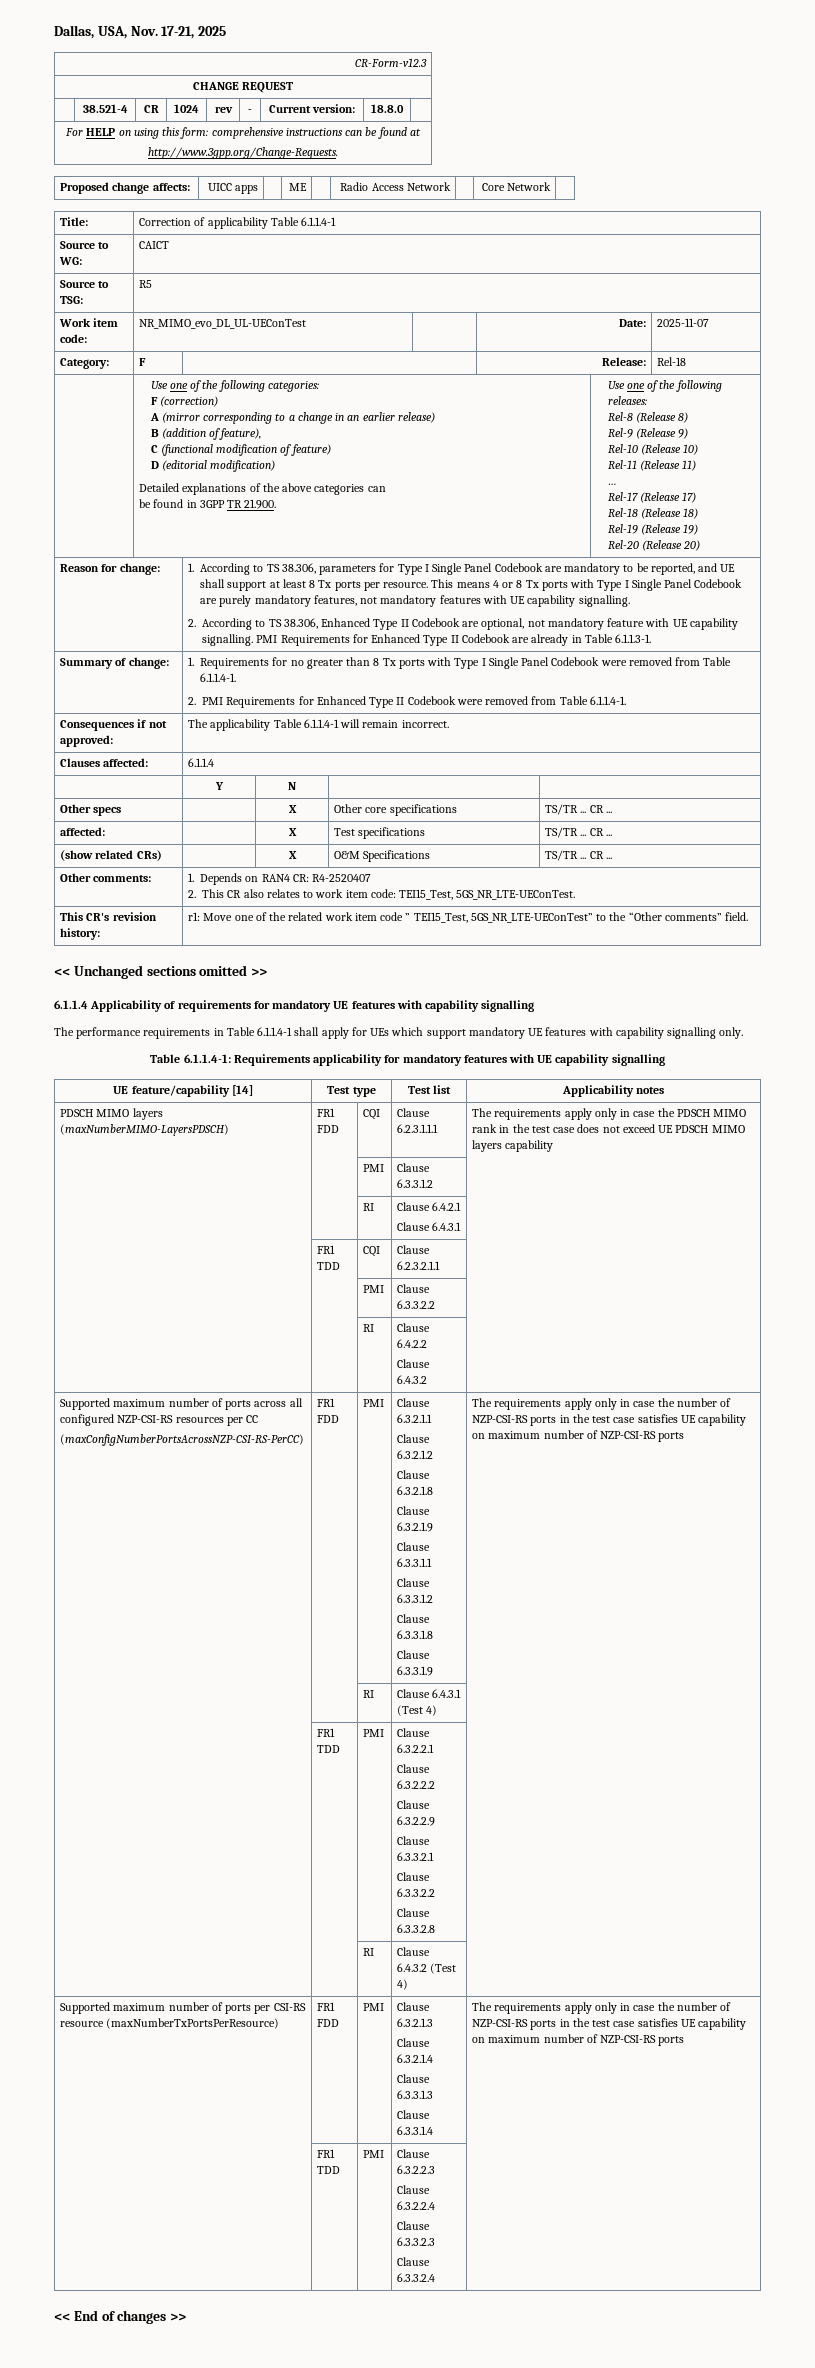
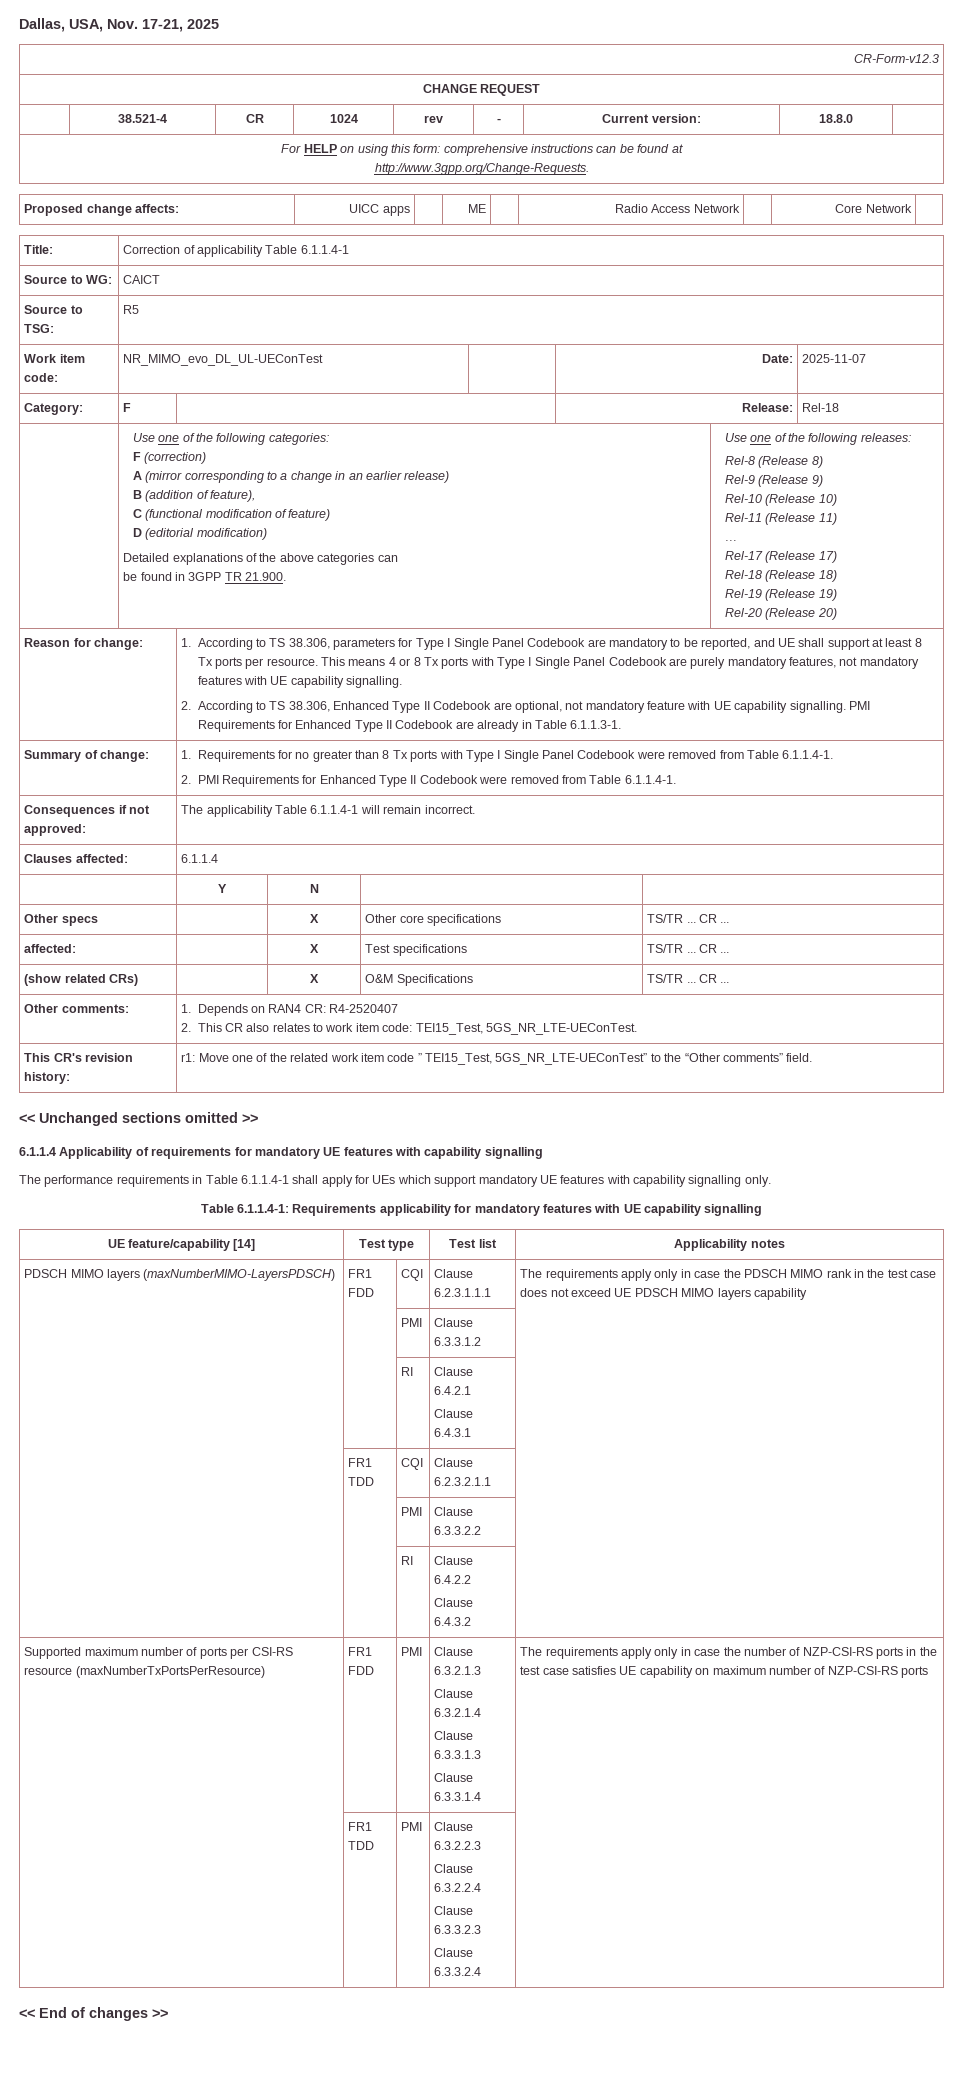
- Supported maximum number of ports across all configured NZP-CSI-RS resources per CC
- (maxConfigNumberPortsAcrossNZP-CSI-RS-PerCC) | FR1 FDD | PMI | Clause 6.3.2.1.1
- Clause 6.3.2.1.2
- Clause 6.3.2.1.8
- Clause 6.3.2.1.9
- Clause 6.3.3.1.1
- Clause 6.3.3.1.2
- Clause 6.3.3.1.8
- Clause 6.3.3.1.9 | The requirements apply only in case the number of NZP-CSI-RS ports in the test case satisfies UE capability on maximum number of NZP-CSI-RS ports
- | | RI | Clause 6.4.3.1 (Test 4) |
- | FR1 TDD | PMI | Clause 6.3.2.2.1
- Clause 6.3.2.2.2
- Clause 6.3.2.2.9
- Clause 6.3.3.2.1
- Clause 6.3.3.2.2
- Clause 6.3.3.2.8 |
- | | RI | Clause 6.4.3.2 (Test 4) |

